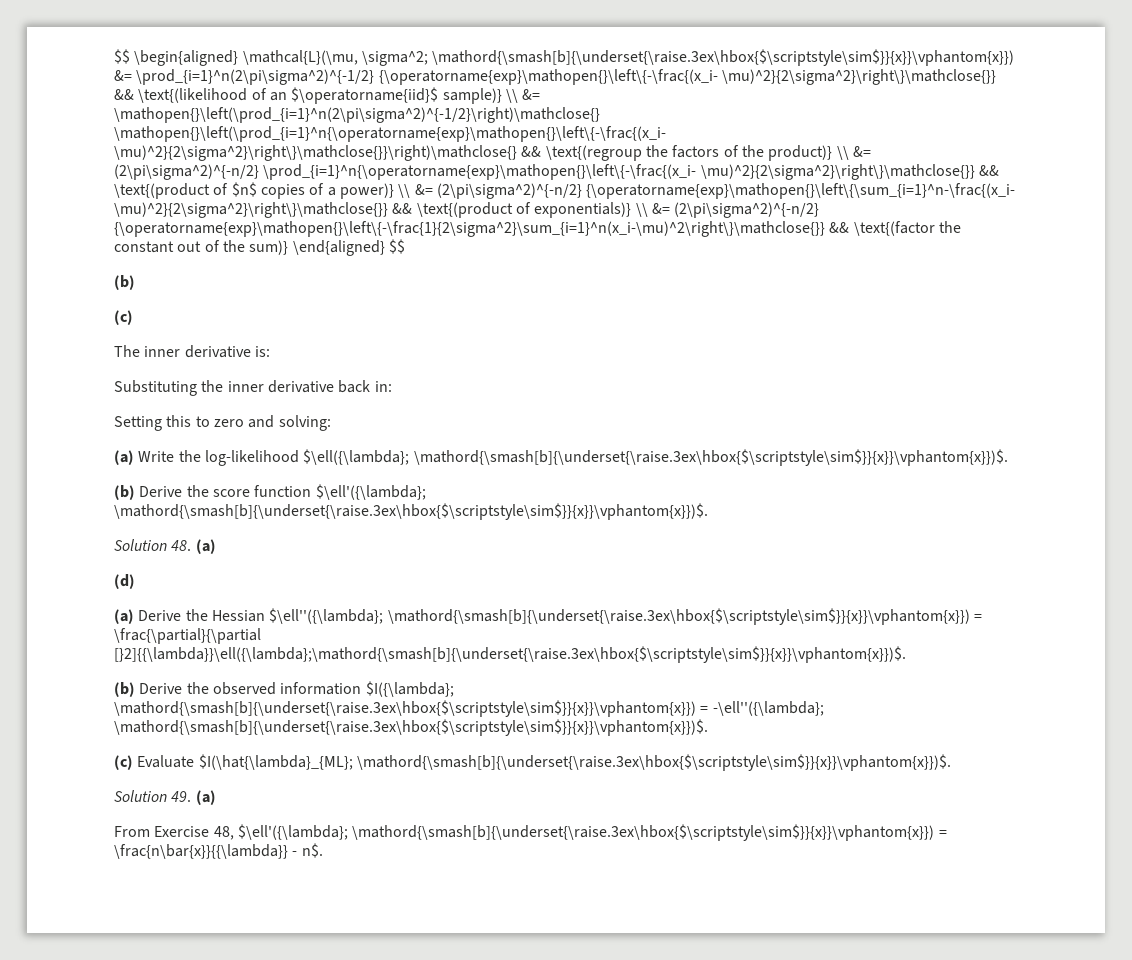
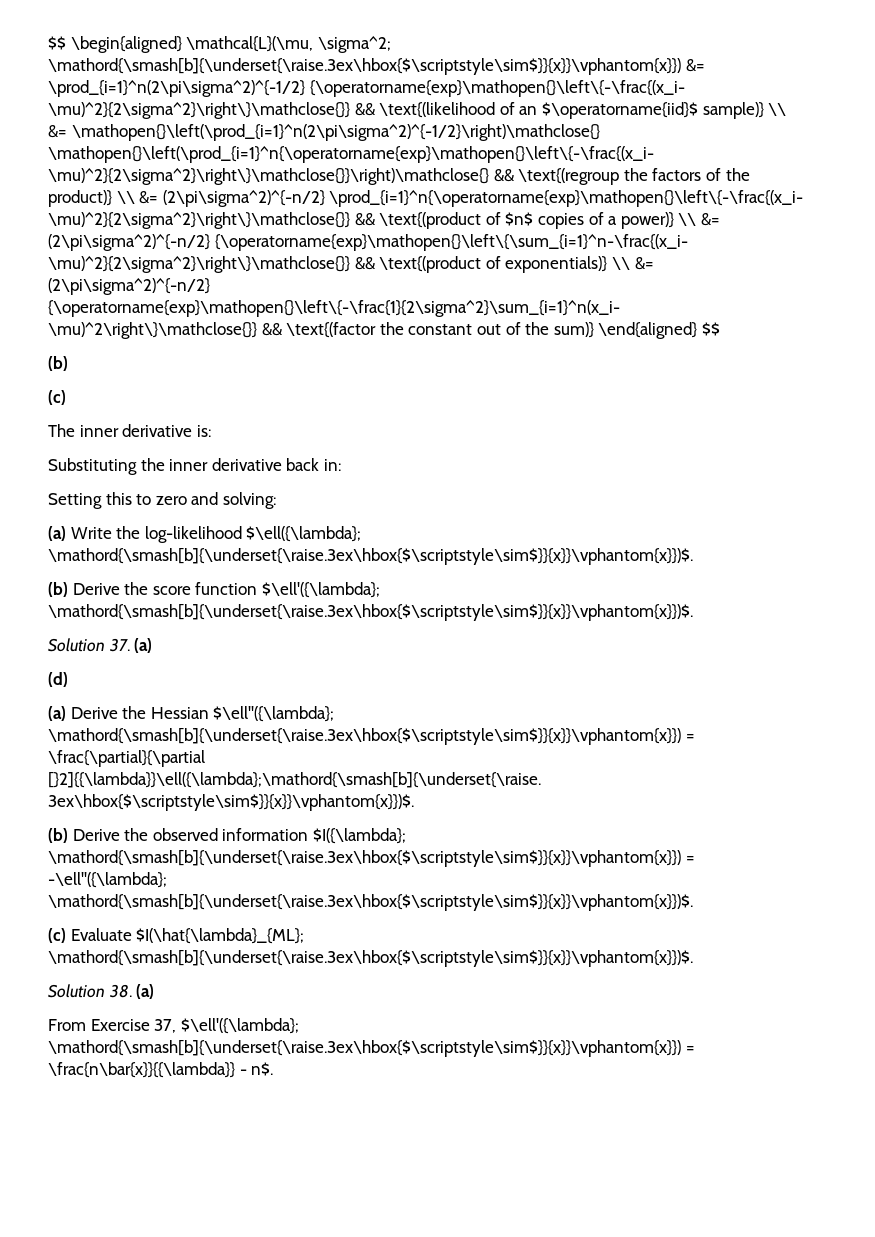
- Solution 48. (a)
+ Solution 37. (a)
- Solution 49. (a)
+ Solution 38. (a)
- From Exercise 48, $\ell'({\lambda}; \mathord{\smash[b]{\underset{\raise.3ex\hbox{$\scriptstyle\sim$}}{x}}\vphantom{x}}) = \frac{n\bar{x}}{{\lambda}} - n$.
+ From Exercise 37, $\ell'({\lambda}; \mathord{\smash[b]{\underset{\raise.3ex\hbox{$\scriptstyle\sim$}}{x}}\vphantom{x}}) = \frac{n\bar{x}}{{\lambda}} - n$.

